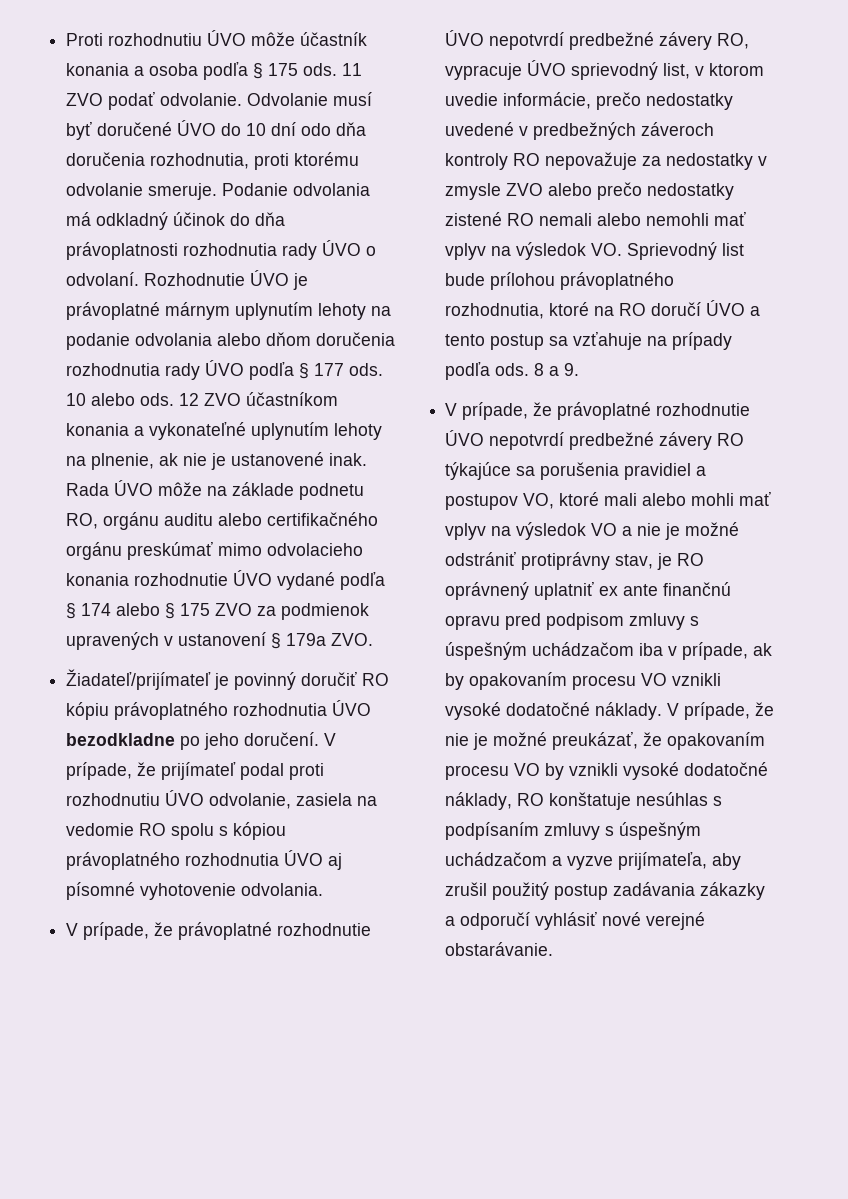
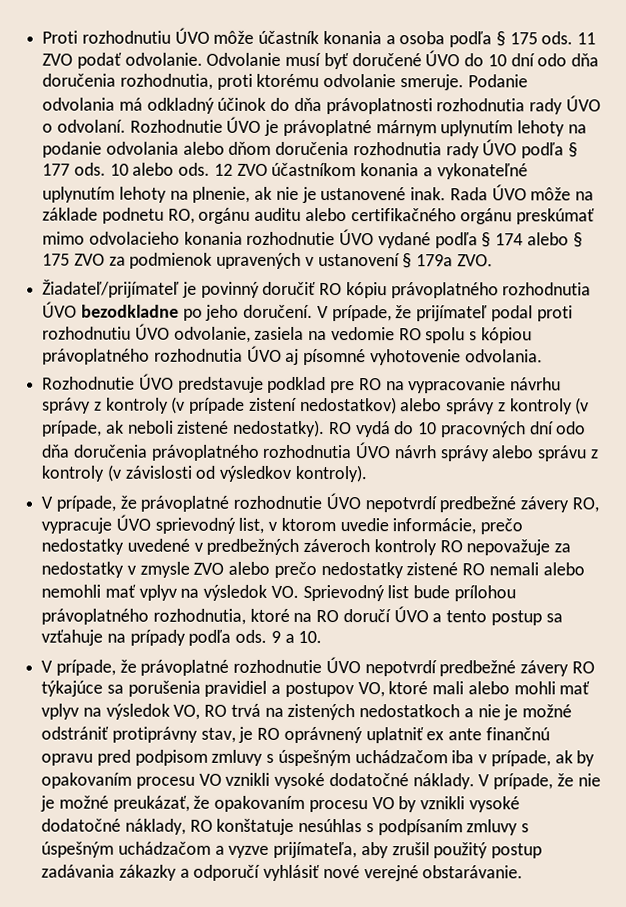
+ Rozhodnutie ÚVO predstavuje podklad pre RO na vypracovanie návrhu správy z kontroly (v prípade zistení nedostatkov) alebo správy z kontroly (v prípade, ak neboli zistené nedostatky). RO vydá do 10 pracovných dní odo dňa doručenia právoplatného rozhodnutia ÚVO návrh správy alebo správu z kontroly (v závislosti od výsledkov kontroly).
- 8 a 9.
+ 9 a 10.
- V prípade, že právoplatné rozhodnutie ÚVO nepotvrdí predbežné závery RO týkajúce sa porušenia pravidiel a postupov VO, ktoré mali alebo mohli mať vplyv na výsledok VO a nie je možné odstrániť protiprávny stav, je RO oprávnený uplatniť ex ante finančnú opravu pred podpisom zmluvy s úspešným uchádzačom iba v prípade, ak by opakovaním procesu VO vznikli vysoké dodatočné náklady.
+ V prípade, že právoplatné rozhodnutie ÚVO nepotvrdí predbežné závery RO týkajúce sa porušenia pravidiel a postupov VO, ktoré mali alebo mohli mať vplyv na výsledok VO, RO trvá na zistených nedostatkoch a nie je možné odstrániť protiprávny stav, je RO oprávnený uplatniť ex ante finančnú opravu pred podpisom zmluvy s úspešným uchádzačom iba v prípade, ak by opakovaním procesu VO vznikli vysoké dodatočné náklady.

